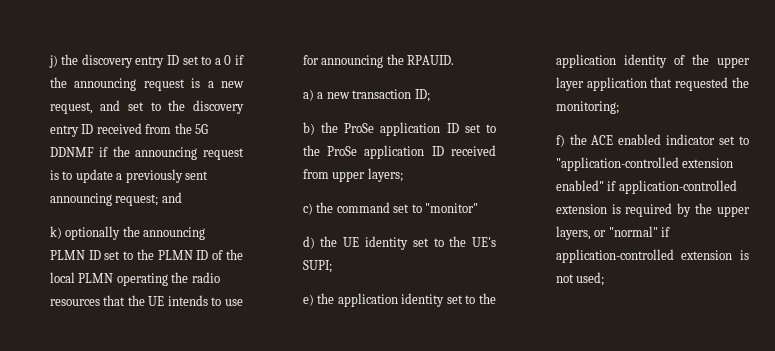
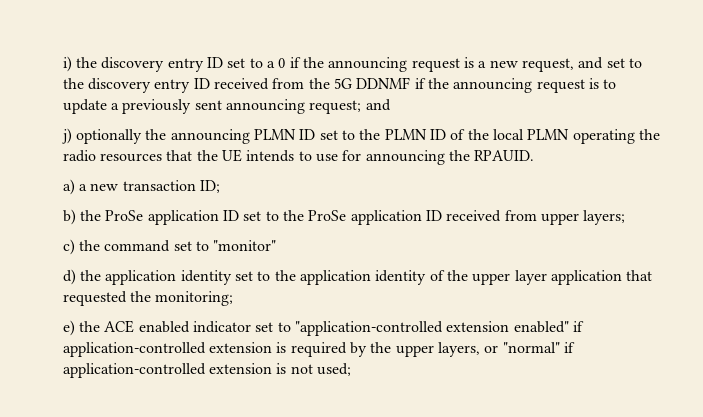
- j) the discovery entry ID set to a 0 if the announcing request is a new request, and set to the discovery entry ID received from the 5G DDNMF if the announcing request is to update a previously sent announcing request; and
+ i) the discovery entry ID set to a 0 if the announcing request is a new request, and set to the discovery entry ID received from the 5G DDNMF if the announcing request is to update a previously sent announcing request; and
- k) optionally the announcing PLMN ID set to the PLMN ID of the local PLMN operating the radio resources that the UE intends to use for announcing the RPAUID.
+ j) optionally the announcing PLMN ID set to the PLMN ID of the local PLMN operating the radio resources that the UE intends to use for announcing the RPAUID.
- d) the UE identity set to the UE's SUPI;
- e) the application identity set to the application identity of the upper layer application that requested the monitoring;
+ d) the application identity set to the application identity of the upper layer application that requested the monitoring;
- f) the ACE enabled indicator set to "application-controlled extension enabled" if application-controlled extension is required by the upper layers, or "normal" if application-controlled extension is not used;
+ e) the ACE enabled indicator set to "application-controlled extension enabled" if application-controlled extension is required by the upper layers, or "normal" if application-controlled extension is not used;

